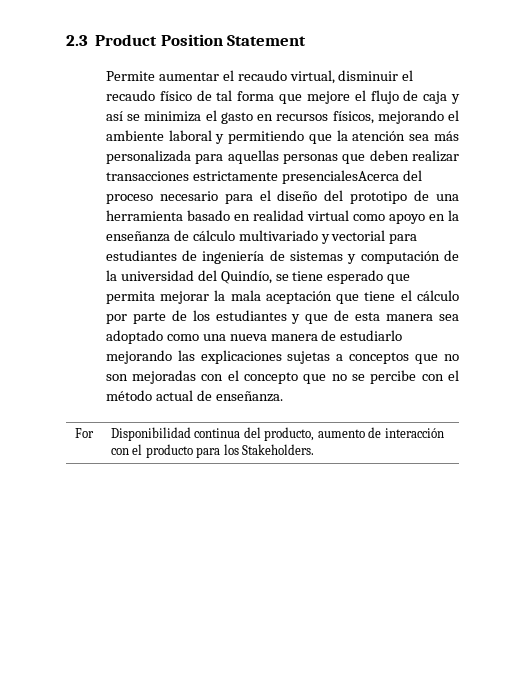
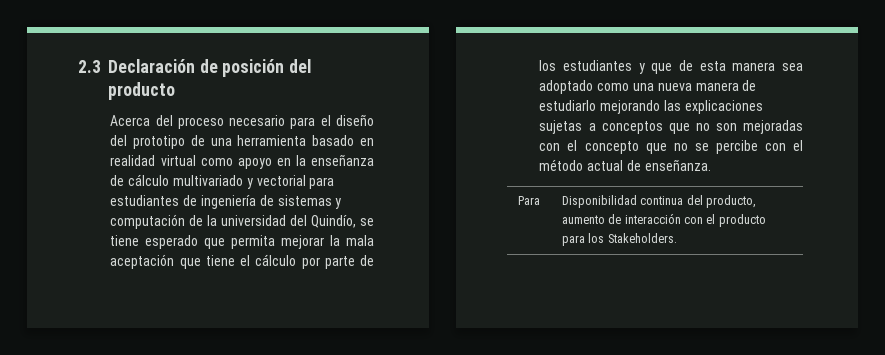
- 2.3 Product Position Statement
- Permite aumentar el recaudo virtual, disminuir el recaudo físico de tal forma que mejore el flujo de caja y así se minimiza el gasto en recursos físicos, mejorando el ambiente laboral y permitiendo que la atención sea más personalizada para aquellas personas que deben realizar transacciones estrictamente presencialesAcerca del proceso necesario para el diseño del prototipo de una herramienta basado en realidad virtual como apoyo en la enseñanza de cálculo multivariado y vectorial para estudiantes de ingeniería de sistemas y computación de la universidad del Quindío, se tiene esperado que permita mejorar la mala aceptación que tiene el cálculo por parte de los estudiantes y que de esta manera sea adoptado como una nueva manera de estudiarlo mejorando las explicaciones sujetas a conceptos que no son mejoradas con el concepto que no se percibe con el método actual de enseñanza.
+ 2.3 Declaración de posición del producto
+ Acerca del proceso necesario para el diseño del prototipo de una herramienta basado en realidad virtual como apoyo en la enseñanza de cálculo multivariado y vectorial para estudiantes de ingeniería de sistemas y computación de la universidad del Quindío, se tiene esperado que permita mejorar la mala aceptación que tiene el cálculo por parte de los estudiantes y que de esta manera sea adoptado como una nueva manera de estudiarlo mejorando las explicaciones sujetas a conceptos que no son mejoradas con el concepto que no se percibe con el método actual de enseñanza.
- For | Disponibilidad continua del producto, aumento de interacción con el producto para los Stakeholders.
+ Para | Disponibilidad continua del producto, aumento de interacción con el producto para los Stakeholders.

